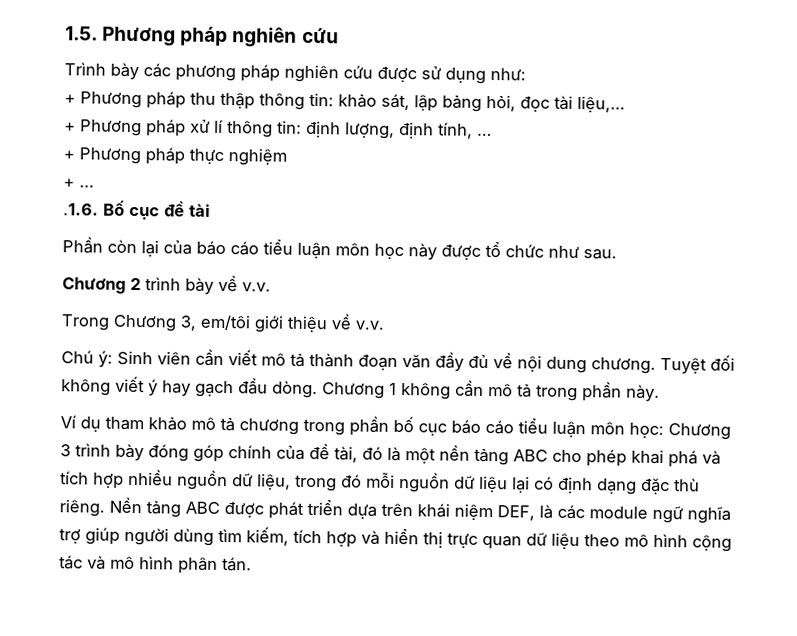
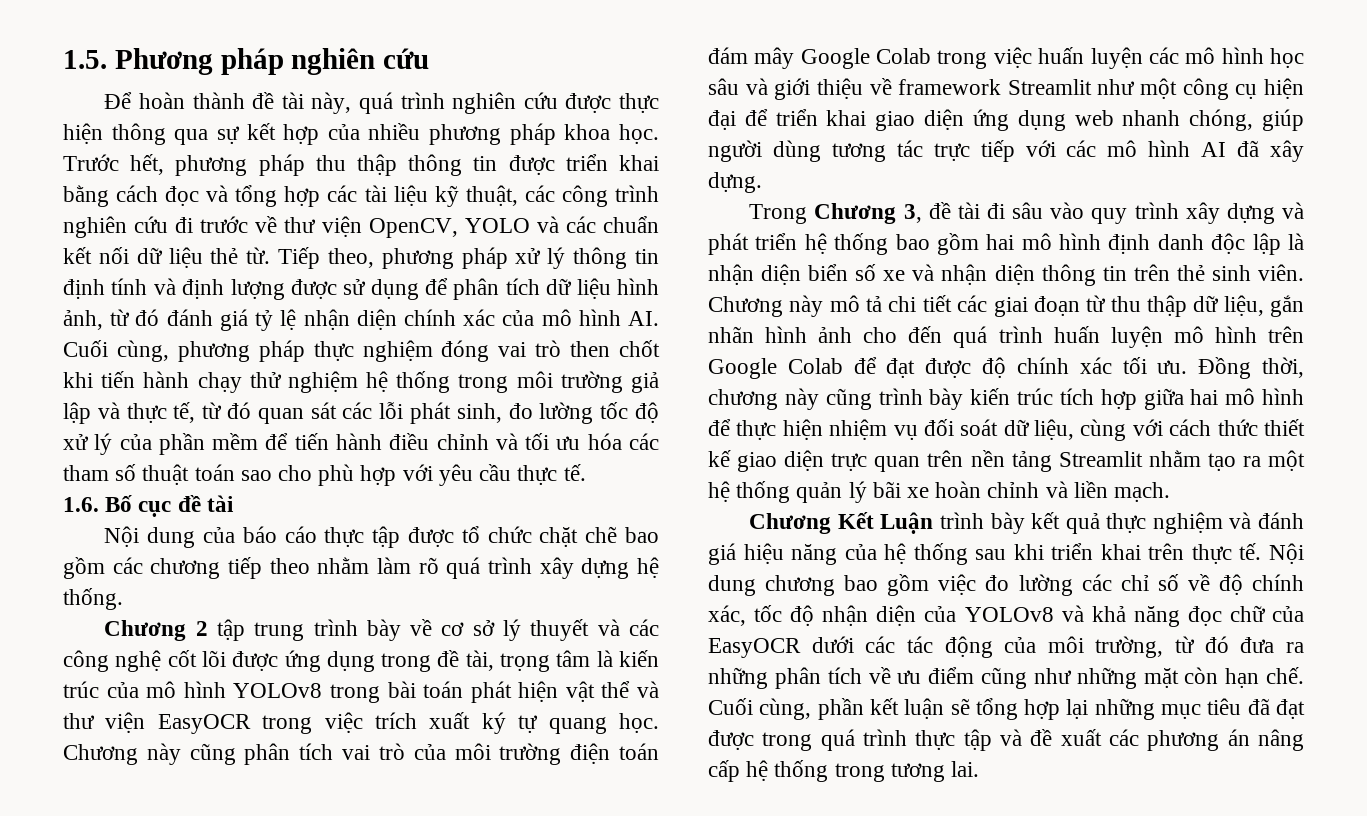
- Trình bày các phương pháp nghiên cứu được sử dụng như:
- + Phương pháp thu thập thông tin: khảo sát, lập bảng hỏi, đọc tài liệu,…
- + Phương pháp xử lí thông tin: định lượng, định tính, …
- + Phương pháp thực nghiệm
- + …
- .1.6. Bố cục đề tài
- Phần còn lại của báo cáo tiểu luận môn học này được tổ chức như sau.
+ Để hoàn thành đề tài này, quá trình nghiên cứu được thực hiện thông qua sự kết hợp của nhiều phương pháp khoa học. Trước hết, phương pháp thu thập thông tin được triển khai bằng cách đọc và tổng hợp các tài liệu kỹ thuật, các công trình nghiên cứu đi trước về thư viện OpenCV, YOLO và các chuẩn kết nối dữ liệu thẻ từ. Tiếp theo, phương pháp xử lý thông tin định tính và định lượng được sử dụng để phân tích dữ liệu hình ảnh, từ đó đánh giá tỷ lệ nhận diện chính xác của mô hình AI. Cuối cùng, phương pháp thực nghiệm đóng vai trò then chốt khi tiến hành chạy thử nghiệm hệ thống trong môi trường giả lập và thực tế, từ đó quan sát các lỗi phát sinh, đo lường tốc độ xử lý của phần mềm để tiến hành điều chỉnh và tối ưu hóa các tham số thuật toán sao cho phù hợp với yêu cầu thực tế.
+ 1.6. Bố cục đề tài
+ Nội dung của báo cáo thực tập được tổ chức chặt chẽ bao gồm các chương tiếp theo nhằm làm rõ quá trình xây dựng hệ thống.
- Chương 2 trình bày về v.v.
- Trong Chương 3, em/tôi giới thiệu về v.v.
- Chú ý: Sinh viên cần viết mô tả thành đoạn văn đầy đủ về nội dung chương. Tuyệt đối không viết ý hay gạch đầu dòng. Chương 1 không cần mô tả trong phần này.
- Ví dụ tham khảo mô tả chương trong phần bố cục báo cáo tiểu luận môn học: Chương 3 trình bày đóng góp chính của đề tài, đó là một nền tảng ABC cho phép khai phá và tích hợp nhiều nguồn dữ liệu, trong đó mỗi nguồn dữ liệu lại có định dạng đặc thù riêng. Nền tảng ABC được phát triển dựa trên khái niệm DEF, là các module ngữ nghĩa trợ giúp người dùng tìm kiếm, tích hợp và hiển thị trực quan dữ liệu theo mô hình cộng tác và mô hình phân tán.
+ Chương 2 tập trung trình bày về cơ sở lý thuyết và các công nghệ cốt lõi được ứng dụng trong đề tài, trọng tâm là kiến trúc của mô hình YOLOv8 trong bài toán phát hiện vật thể và thư viện EasyOCR trong việc trích xuất ký tự quang học. Chương này cũng phân tích vai trò của môi trường điện toán đám mây Google Colab trong việc huấn luyện các mô hình học sâu và giới thiệu về framework Streamlit như một công cụ hiện đại để triển khai giao diện ứng dụng web nhanh chóng, giúp người dùng tương tác trực tiếp với các mô hình AI đã xây dựng.
+ Trong Chương 3, đề tài đi sâu vào quy trình xây dựng và phát triển hệ thống bao gồm hai mô hình định danh độc lập là nhận diện biển số xe và nhận diện thông tin trên thẻ sinh viên. Chương này mô tả chi tiết các giai đoạn từ thu thập dữ liệu, gắn nhãn hình ảnh cho đến quá trình huấn luyện mô hình trên Google Colab để đạt được độ chính xác tối ưu. Đồng thời, chương này cũng trình bày kiến trúc tích hợp giữa hai mô hình để thực hiện nhiệm vụ đối soát dữ liệu, cùng với cách thức thiết kế giao diện trực quan trên nền tảng Streamlit nhằm tạo ra một hệ thống quản lý bãi xe hoàn chỉnh và liền mạch.
+ Chương Kết Luận trình bày kết quả thực nghiệm và đánh giá hiệu năng của hệ thống sau khi triển khai trên thực tế. Nội dung chương bao gồm việc đo lường các chỉ số về độ chính xác, tốc độ nhận diện của YOLOv8 và khả năng đọc chữ của EasyOCR dưới các tác động của môi trường, từ đó đưa ra những phân tích về ưu điểm cũng như những mặt còn hạn chế. Cuối cùng, phần kết luận sẽ tổng hợp lại những mục tiêu đã đạt được trong quá trình thực tập và đề xuất các phương án nâng cấp hệ thống trong tương lai.

